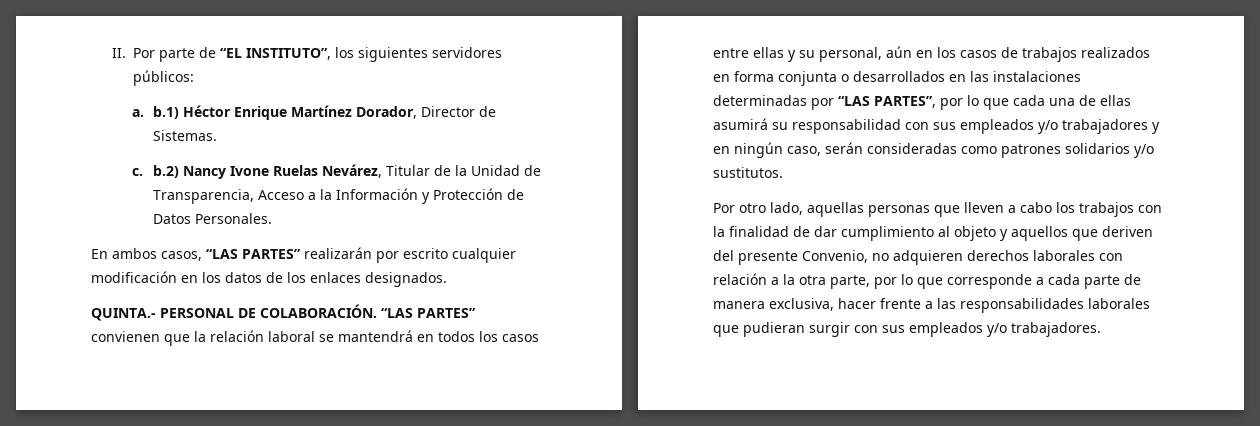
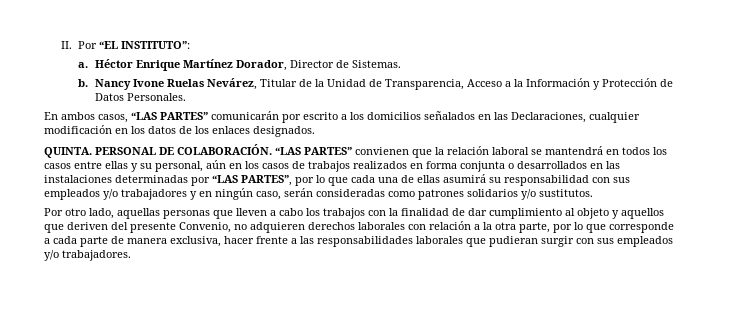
- II. Por parte de “EL INSTITUTO”, los siguientes servidores públicos:
+ II. Por “EL INSTITUTO”:
- a. b.1) Héctor Enrique Martínez Dorador, Director de Sistemas.
+ a. Héctor Enrique Martínez Dorador, Director de Sistemas.
- c. b.2) Nancy Ivone Ruelas Nevárez, Titular de la Unidad de Transparencia, Acceso a la Información y Protección de Datos Personales.
+ b. Nancy Ivone Ruelas Nevárez, Titular de la Unidad de Transparencia, Acceso a la Información y Protección de Datos Personales.
- En ambos casos, “LAS PARTES” realizarán por escrito cualquier modificación en los datos de los enlaces designados.
+ En ambos casos, “LAS PARTES” comunicarán por escrito a los domicilios señalados en las Declaraciones, cualquier modificación en los datos de los enlaces designados.
- QUINTA.- PERSONAL DE COLABORACIÓN.
+ QUINTA. PERSONAL DE COLABORACIÓN.

